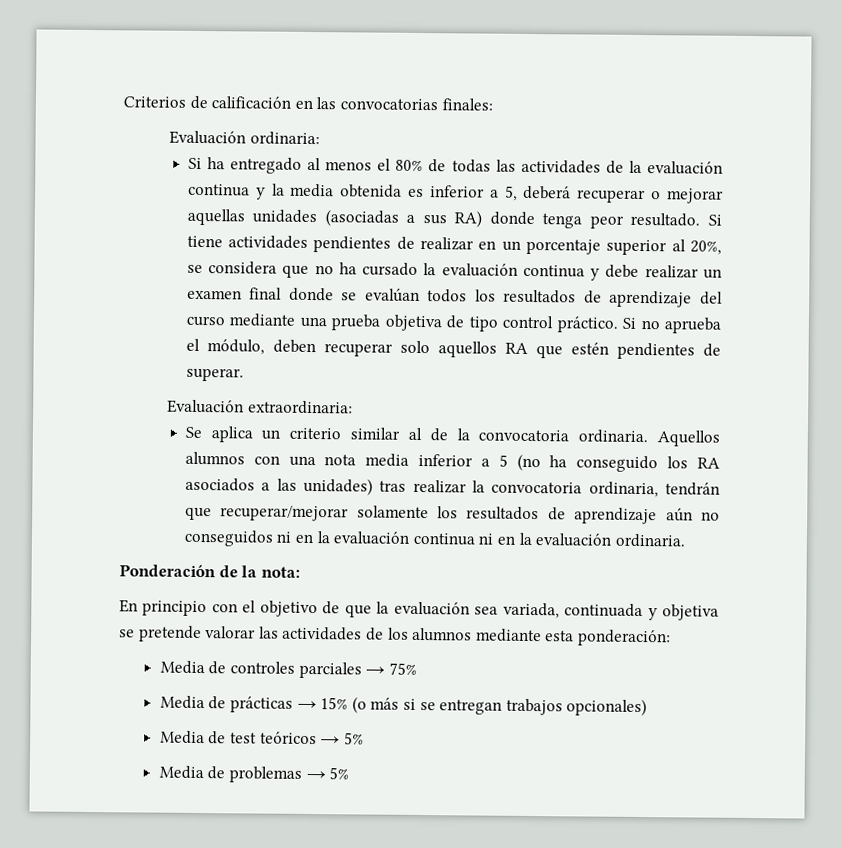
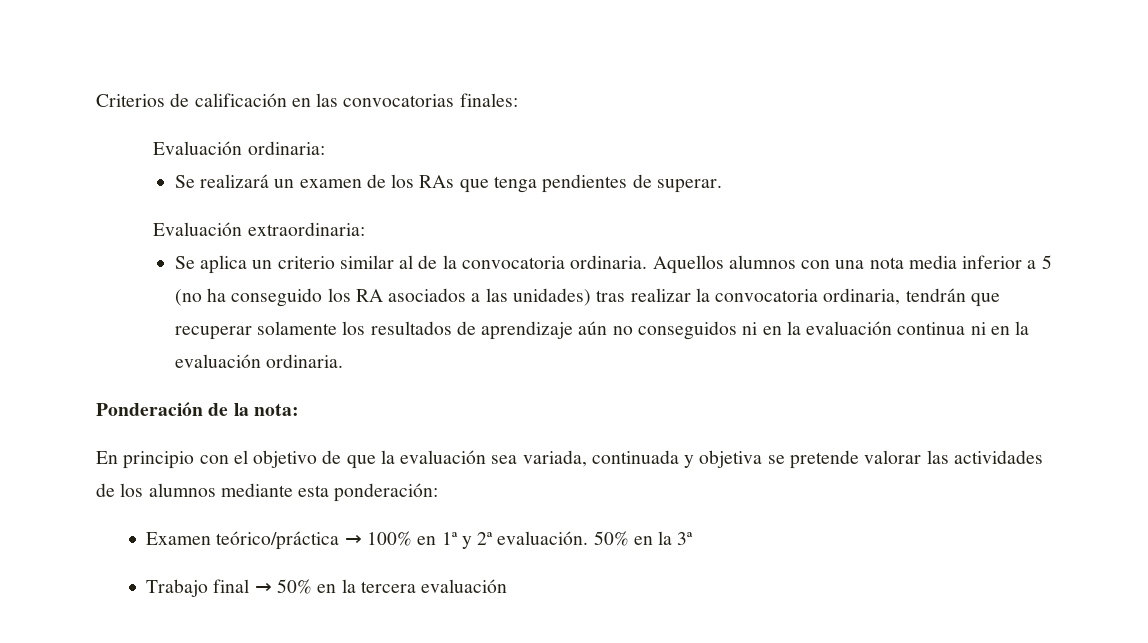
- Si ha entregado al menos el 80% de todas las actividades de la evaluación continua y la media obtenida es inferior a 5, deberá recuperar o mejorar aquellas unidades (asociadas a sus RA) donde tenga peor resultado. Si tiene actividades pendientes de realizar en un porcentaje superior al 20%, se considera que no ha cursado la evaluación continua y debe realizar un examen final donde se evalúan todos los resultados de aprendizaje del curso mediante una prueba objetiva de tipo control práctico. Si no aprueba el módulo, deben recuperar solo aquellos RA que estén pendientes de superar.
+ Se realizará un examen de los RAs que tenga pendientes de superar.
- Aquellos alumnos con una nota media inferior a 5 (no ha conseguido los RA asociados a las unidades) tras realizar la convocatoria ordinaria, tendrán que recuperar/mejorar solamente los resultados de aprendizaje aún no conseguidos ni en la evaluación continua ni en la evaluación ordinaria.
+ Aquellos alumnos con una nota media inferior a 5 (no ha conseguido los RA asociados a las unidades) tras realizar la convocatoria ordinaria, tendrán que recuperar solamente los resultados de aprendizaje aún no conseguidos ni en la evaluación continua ni en la evaluación ordinaria.
- Media de controles parciales → 75%
- Media de prácticas → 15% (o más si se entregan trabajos opcionales)
- Media de test teóricos → 5%
- Media de problemas → 5%
+ Examen teórico/práctica → 100% en 1ª y 2ª evaluación. 50% en la 3ª
+ Trabajo final → 50% en la tercera evaluación

